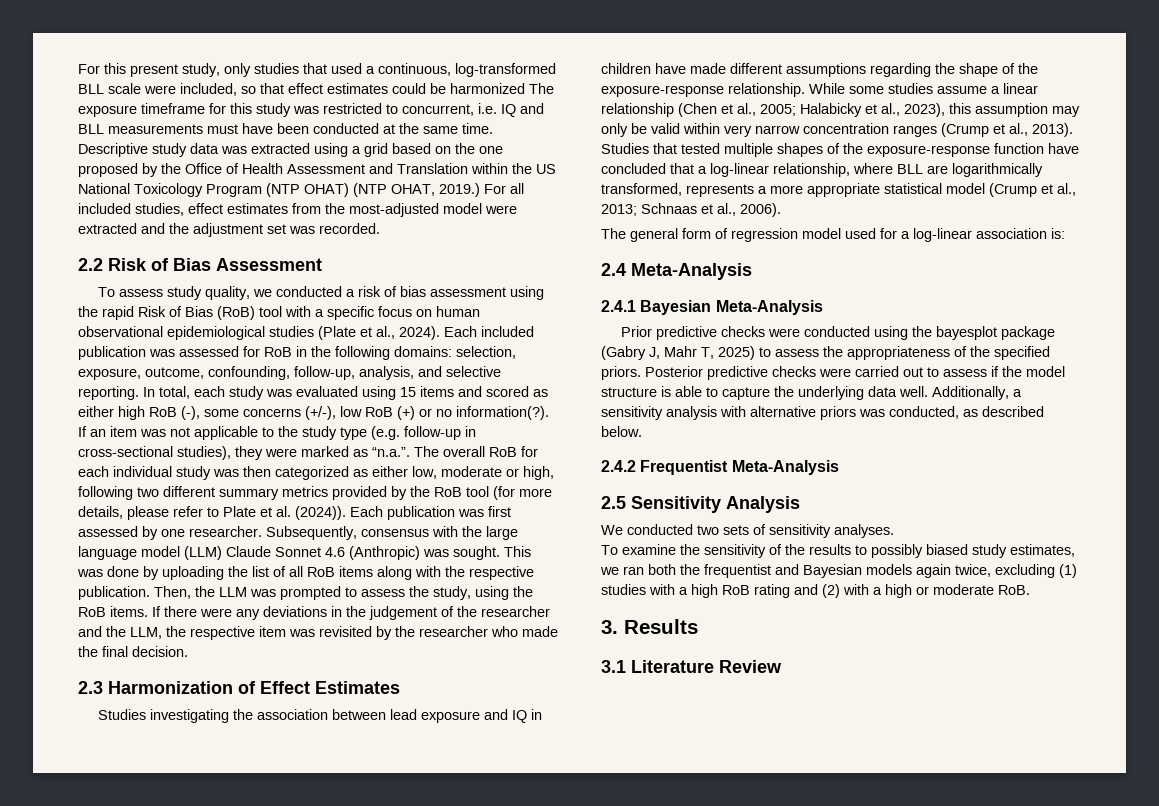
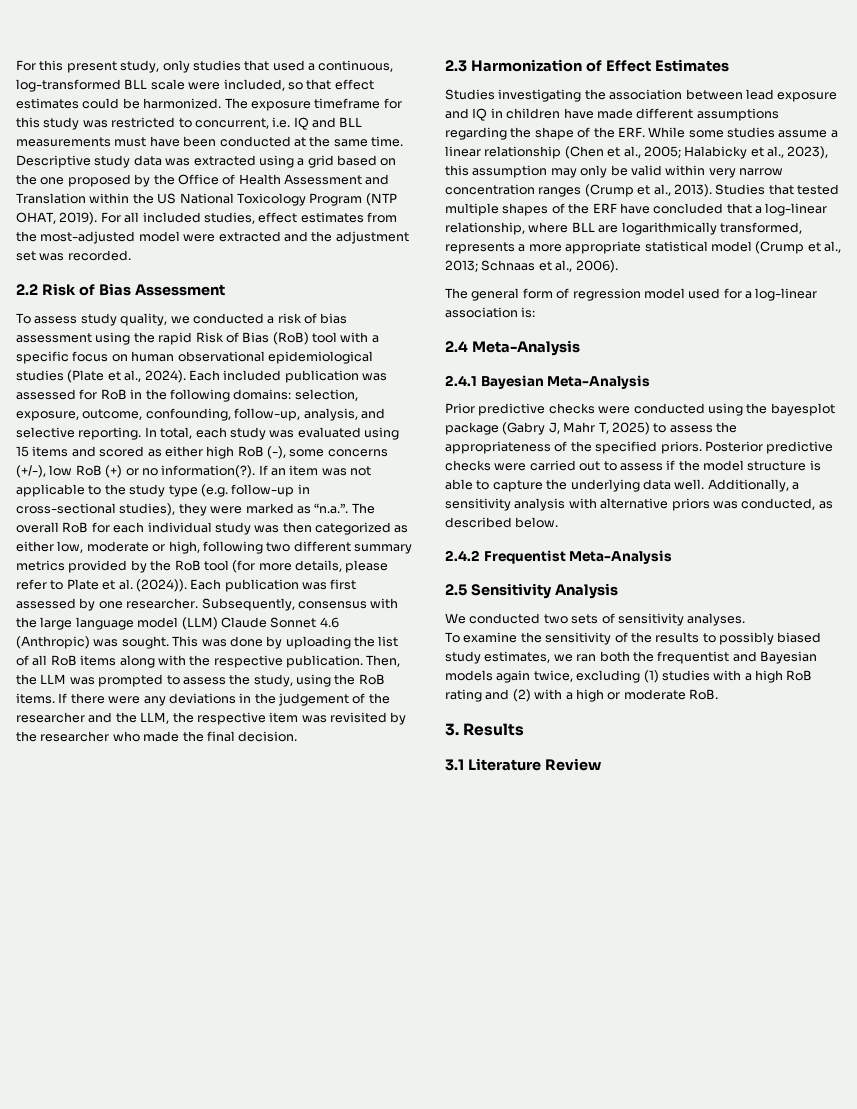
- For this present study, only studies that used a continuous, log-transformed BLL scale were included, so that effect estimates could be harmonized The exposure timeframe for this study was restricted to concurrent, i.e. IQ and BLL measurements must have been conducted at the same time.
+ For this present study, only studies that used a continuous, log-transformed BLL scale were included, so that effect estimates could be harmonized. The exposure timeframe for this study was restricted to concurrent, i.e. IQ and BLL measurements must have been conducted at the same time.
- Descriptive study data was extracted using a grid based on the one proposed by the Office of Health Assessment and Translation within the US National Toxicology Program (NTP OHAT) (NTP OHAT, 2019.)
+ Descriptive study data was extracted using a grid based on the one proposed by the Office of Health Assessment and Translation within the US National Toxicology Program (NTP OHAT, 2019).
- Studies investigating the association between lead exposure and IQ in children have made different assumptions regarding the shape of the exposure-response relationship. While some studies assume a linear relationship (Chen et al., 2005; Halabicky et al., 2023), this assumption may only be valid within very narrow concentration ranges (Crump et al., 2013).
+ Studies investigating the association between lead exposure and IQ in children have made different assumptions regarding the shape of the ERF. While some studies assume a linear relationship (Chen et al., 2005; Halabicky et al., 2023), this assumption may only be valid within very narrow concentration ranges (Crump et al., 2013).
- Studies that tested multiple shapes of the exposure-response function have concluded that a log-linear relationship, where BLL are logarithmically transformed, represents a more appropriate statistical model (Crump et al., 2013; Schnaas et al., 2006).
+ Studies that tested multiple shapes of the ERF have concluded that a log-linear relationship, where BLL are logarithmically transformed, represents a more appropriate statistical model (Crump et al., 2013; Schnaas et al., 2006).

